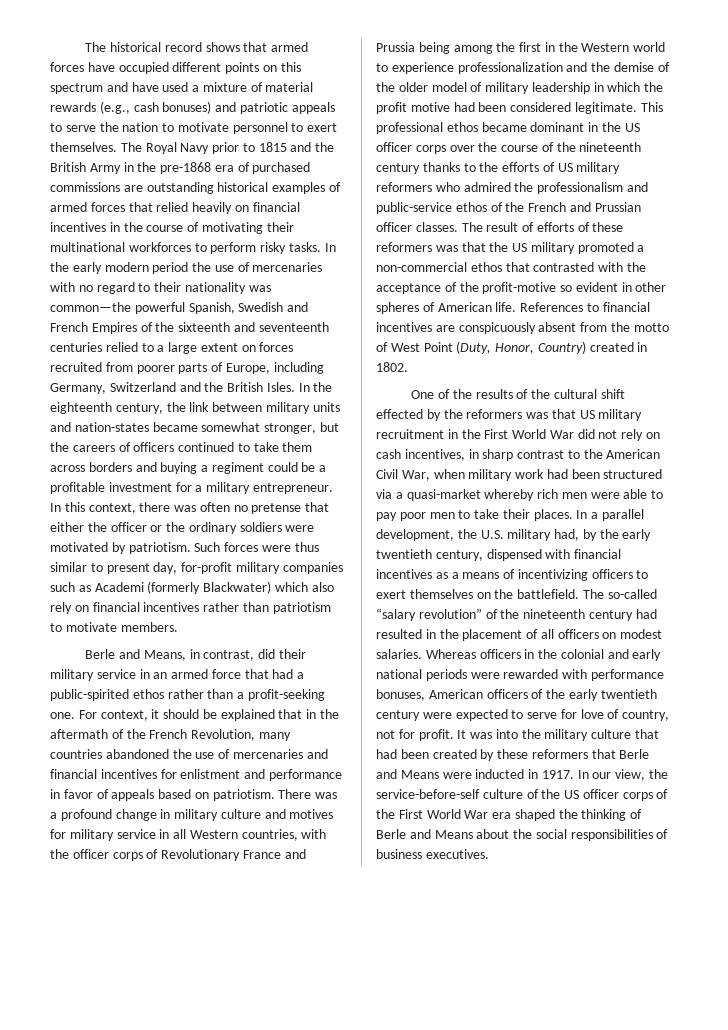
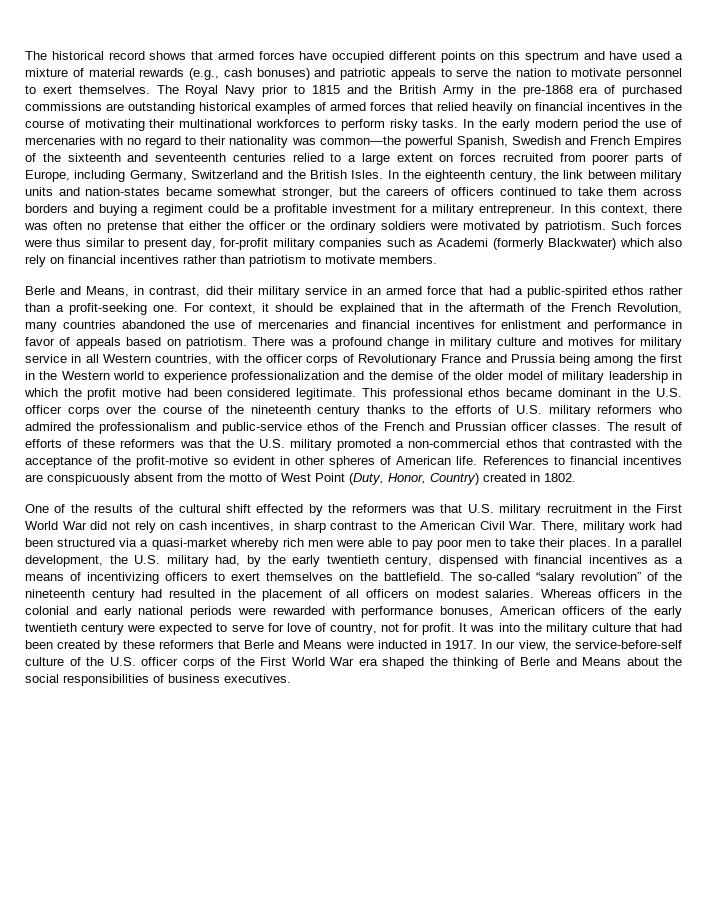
- This professional ethos became dominant in the US officer corps over the course of the nineteenth century thanks to the efforts of US military reformers who admired the professionalism and public-service ethos of the French and Prussian officer classes.
+ This professional ethos became dominant in the U.S. officer corps over the course of the nineteenth century thanks to the efforts of U.S. military reformers who admired the professionalism and public-service ethos of the French and Prussian officer classes.
- The result of efforts of these reformers was that the US military promoted a non-commercial ethos that contrasted with the acceptance of the profit-motive so evident in other spheres of American life.
+ The result of efforts of these reformers was that the U.S. military promoted a non-commercial ethos that contrasted with the acceptance of the profit-motive so evident in other spheres of American life.
- One of the results of the cultural shift effected by the reformers was that US military recruitment in the First World War did not rely on cash incentives, in sharp contrast to the American Civil War, when military work had been structured via a quasi-market whereby rich men were able to pay poor men to take their places.
+ One of the results of the cultural shift effected by the reformers was that U.S. military recruitment in the First World War did not rely on cash incentives, in sharp contrast to the American Civil War. There, military work had been structured via a quasi-market whereby rich men were able to pay poor men to take their places.
- In our view, the service-before-self culture of the US officer corps of the First World War era shaped the thinking of Berle and Means about the social responsibilities of business executives.
+ In our view, the service-before-self culture of the U.S. officer corps of the First World War era shaped the thinking of Berle and Means about the social responsibilities of business executives.

